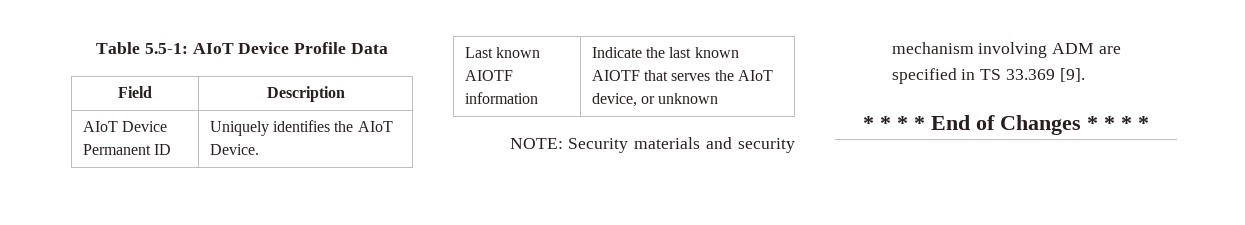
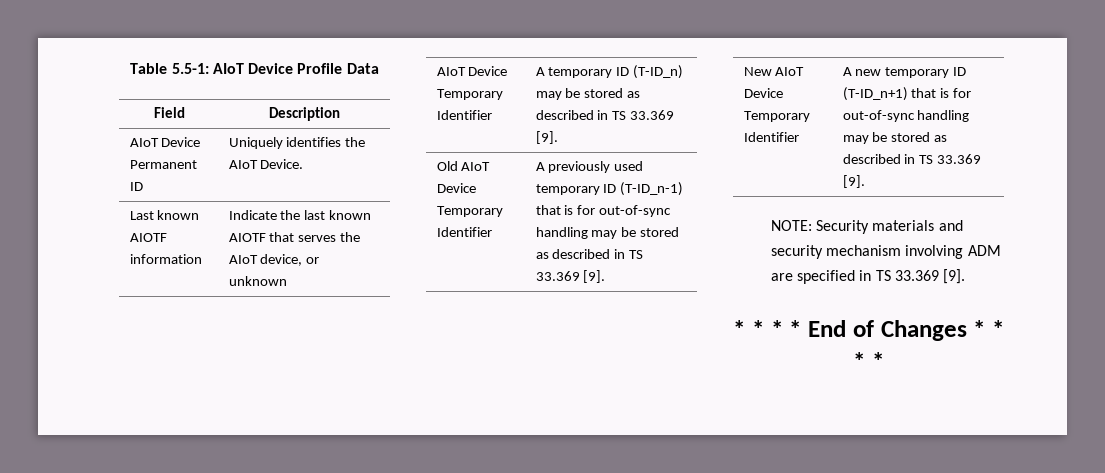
+ AIoT Device Temporary Identifier | A temporary ID (T-ID_n) may be stored as described in TS 33.369 [9].
+ Old AIoT Device Temporary Identifier | A previously used temporary ID (T-ID_n-1) that is for out-of-sync handling may be stored as described in TS 33.369 [9].
+ New AIoT Device Temporary Identifier | A new temporary ID (T-ID_n+1) that is for out-of-sync handling may be stored as described in TS 33.369 [9].

